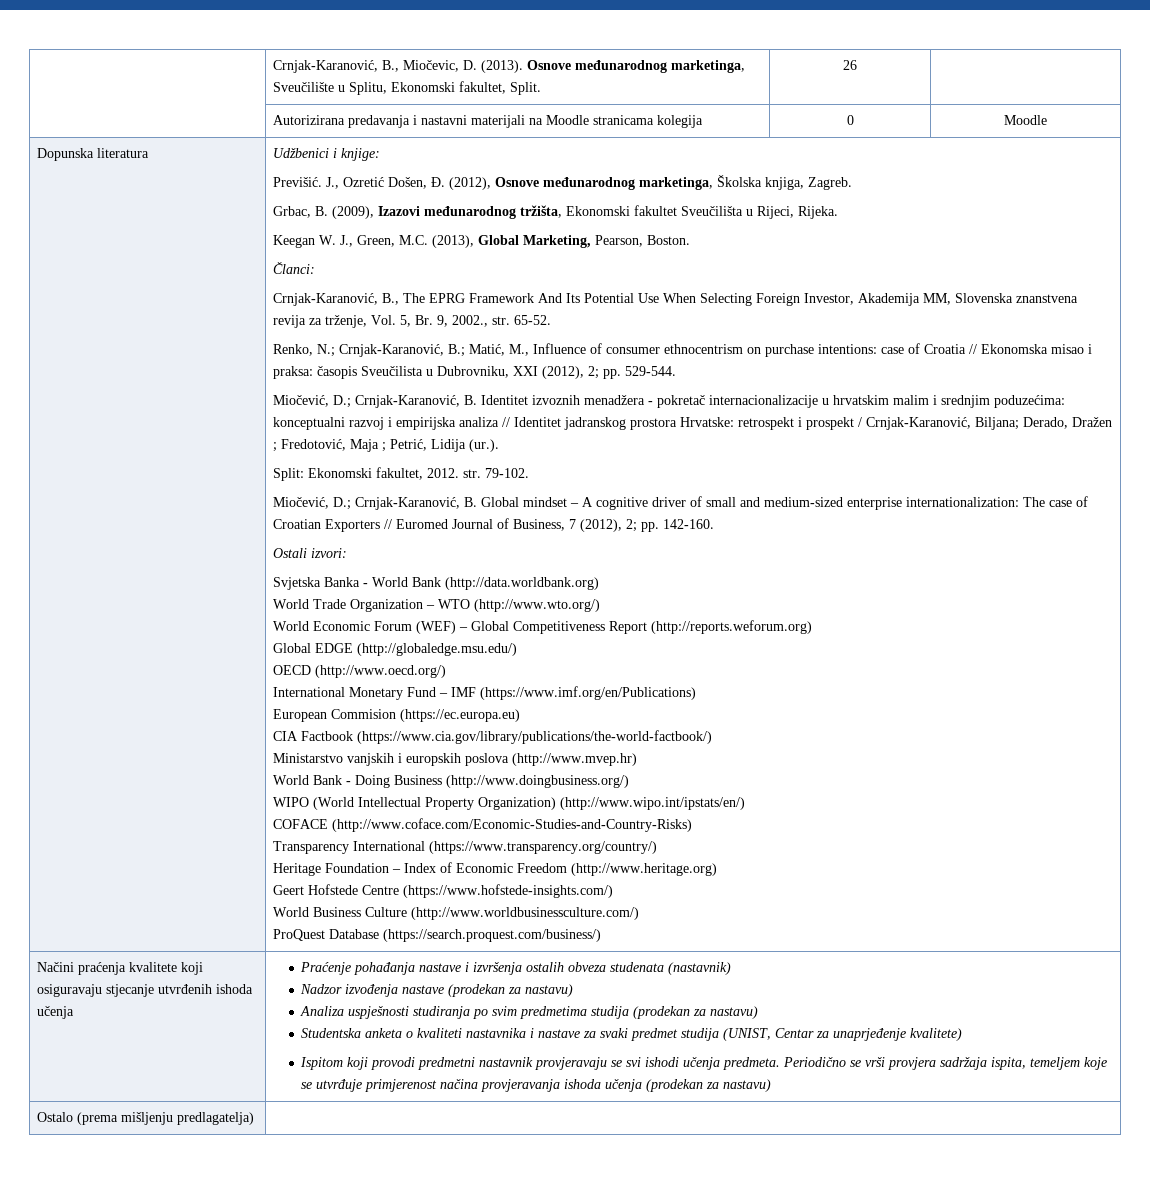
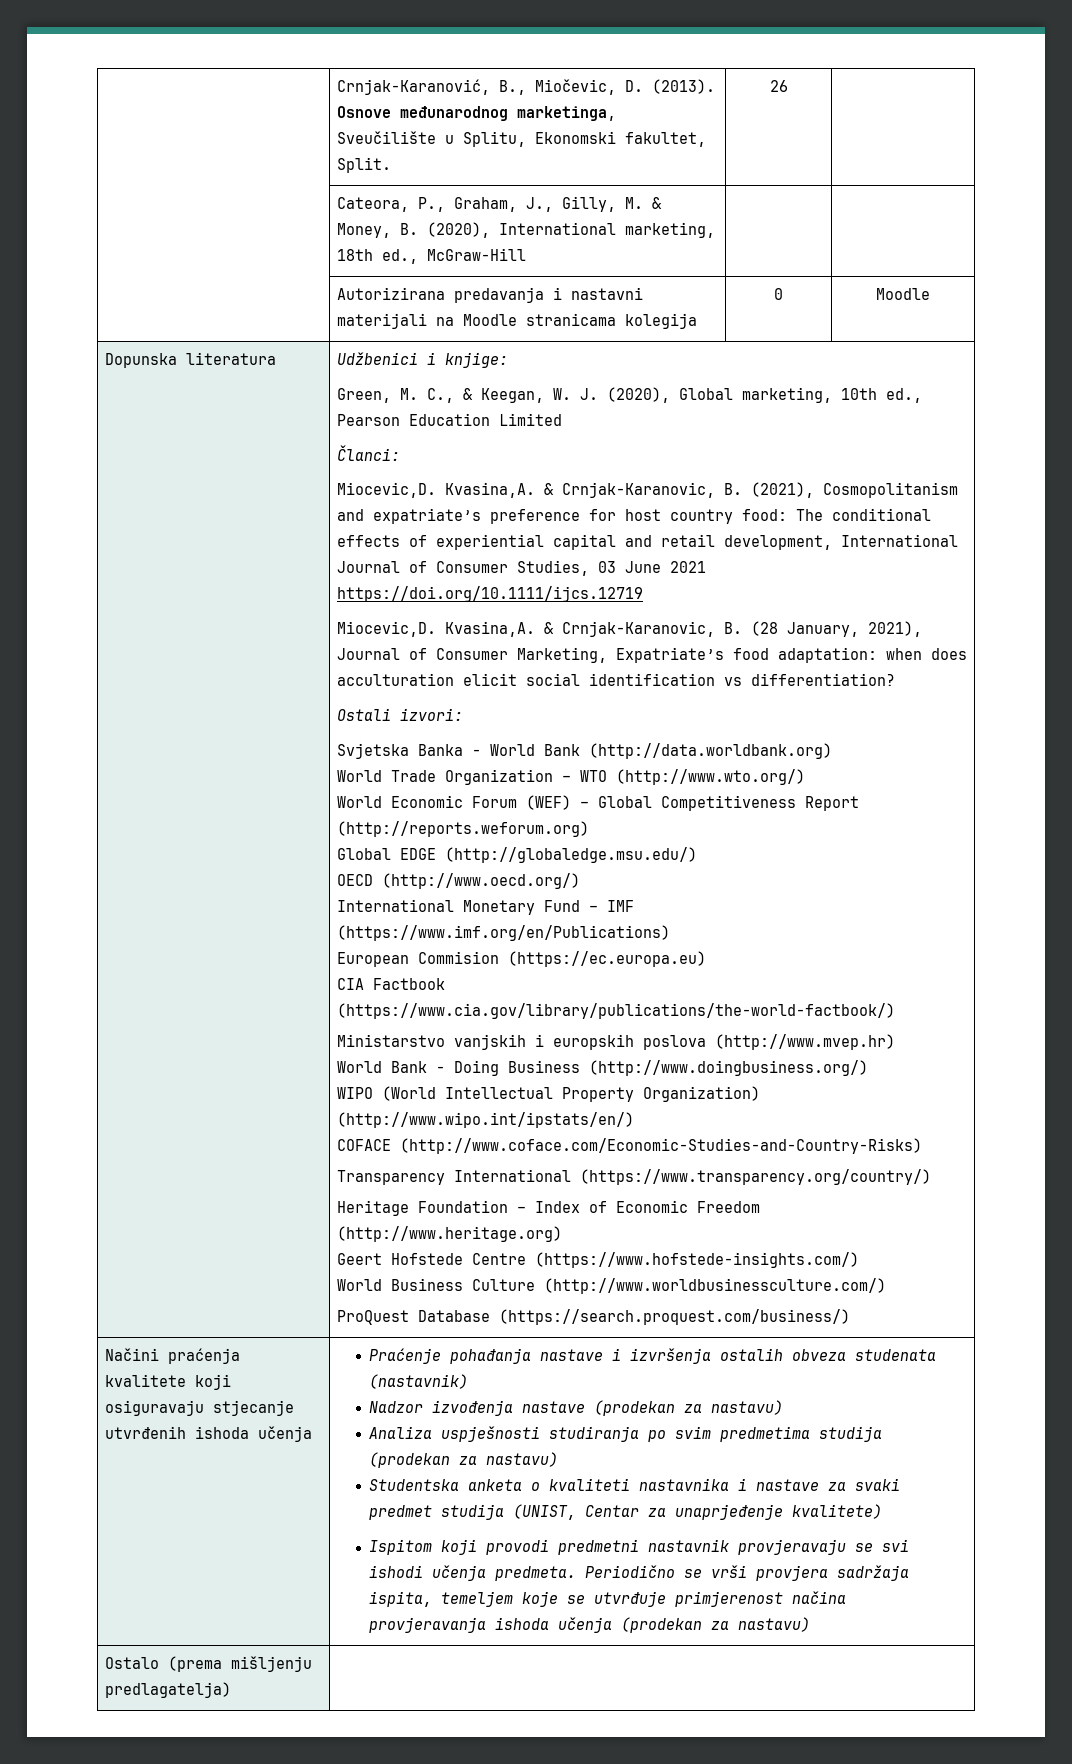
+ | Cateora, P., Graham, J., Gilly, M. & Money, B. (2020), International marketing, 18th ed., McGraw-Hill | |
- Previšić. J., Ozretić Došen, Đ. (2012), Osnove međunarodnog marketinga, Školska knjiga, Zagreb.
- Grbac, B. (2009), Izazovi međunarodnog tržišta, Ekonomski fakultet Sveučilišta u Rijeci, Rijeka.
- Keegan W. J., Green, M.C. (2013), Global Marketing, Pearson, Boston.
+ Green, M. C., & Keegan, W. J. (2020), Global marketing, 10th ed., Pearson Education Limited
  Članci:
- Crnjak-Karanović, B., The EPRG Framework And Its Potential Use When Selecting Foreign Investor, Akademija MM, Slovenska znanstvena revija za trženje, Vol. 5, Br. 9, 2002., str. 65-52.
- Renko, N.; Crnjak-Karanović, B.; Matić, M., Influence of consumer ethnocentrism on purchase intentions: case of Croatia // Ekonomska misao i praksa: časopis Sveučilista u Dubrovniku, XXI (2012), 2; pp. 529-544.
- Miočević, D.; Crnjak-Karanović, B. Identitet izvoznih menadžera - pokretač internacionalizacije u hrvatskim malim i srednjim poduzećima: konceptualni razvoj i empirijska analiza // Identitet jadranskog prostora Hrvatske: retrospekt i prospekt / Crnjak-Karanović, Biljana; Derado, Dražen ; Fredotović, Maja ; Petrić, Lidija (ur.).
- Split: Ekonomski fakultet, 2012. str. 79-102.
- Miočević, D.; Crnjak-Karanović, B. Global mindset – A cognitive driver of small and medium-sized enterprise internationalization: The case of Croatian Exporters // Euromed Journal of Business, 7 (2012), 2; pp. 142-160.
+ Miocevic,D. Kvasina,A. & Crnjak-Karanovic, B. (2021), Cosmopolitanism and expatriate’s preference for host country food: The conditional effects of experiential capital and retail development, International Journal of Consumer Studies, 03 June 2021 https://doi.org/10.1111/ijcs.12719
+ Miocevic,D. Kvasina,A. & Crnjak-Karanovic, B. (28 January, 2021), Journal of Consumer Marketing, Expatriate’s food adaptation: when does acculturation elicit social identification vs differentiation?

